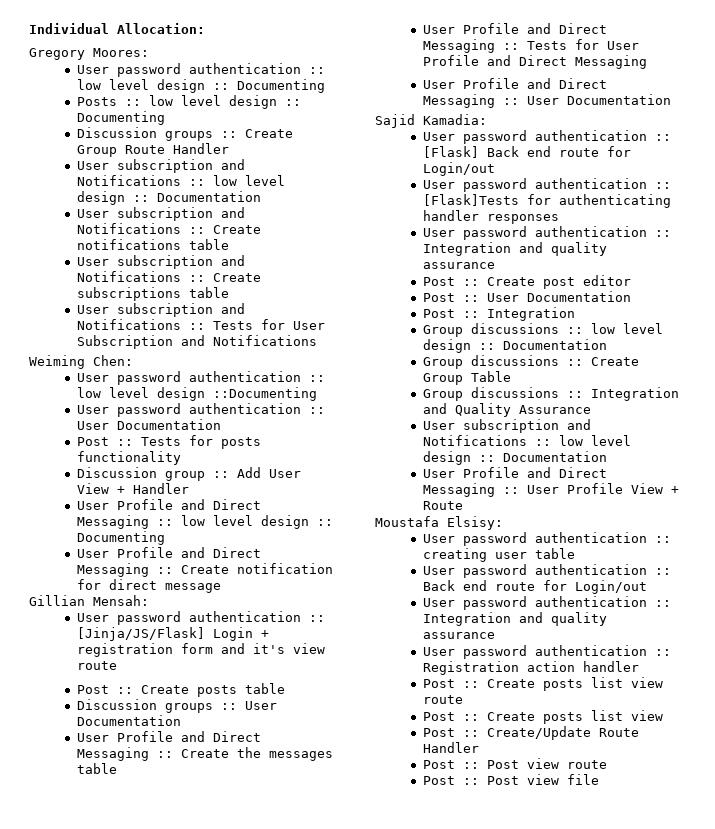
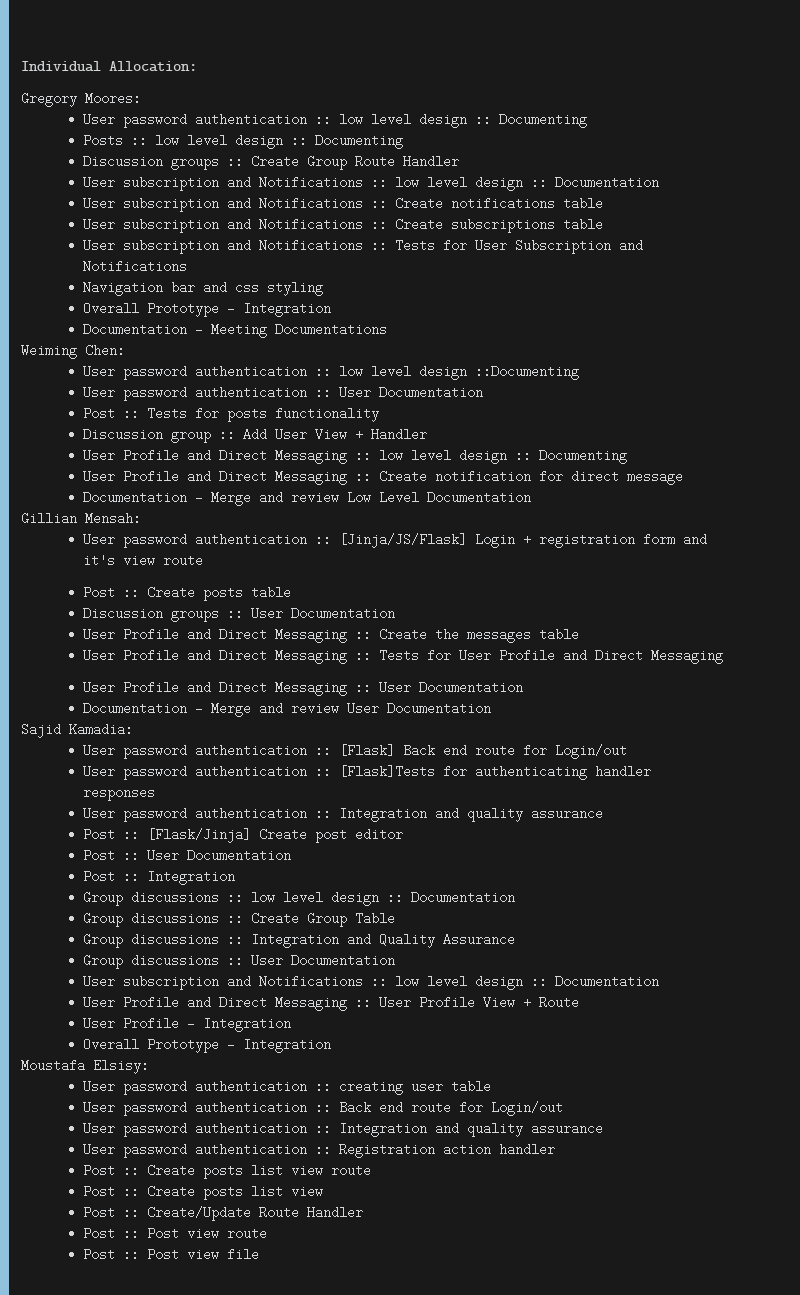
+ Navigation bar and css styling
+ Overall Prototype – Integration
+ Documentation – Meeting Documentations
+ Documentation – Merge and review Low Level Documentation
+ Documentation – Merge and review User Documentation
- Post :: Create post editor
+ Post :: [Flask/Jinja] Create post editor
+ Group discussions :: User Documentation
+ User Profile – Integration
+ Overall Prototype - Integration

